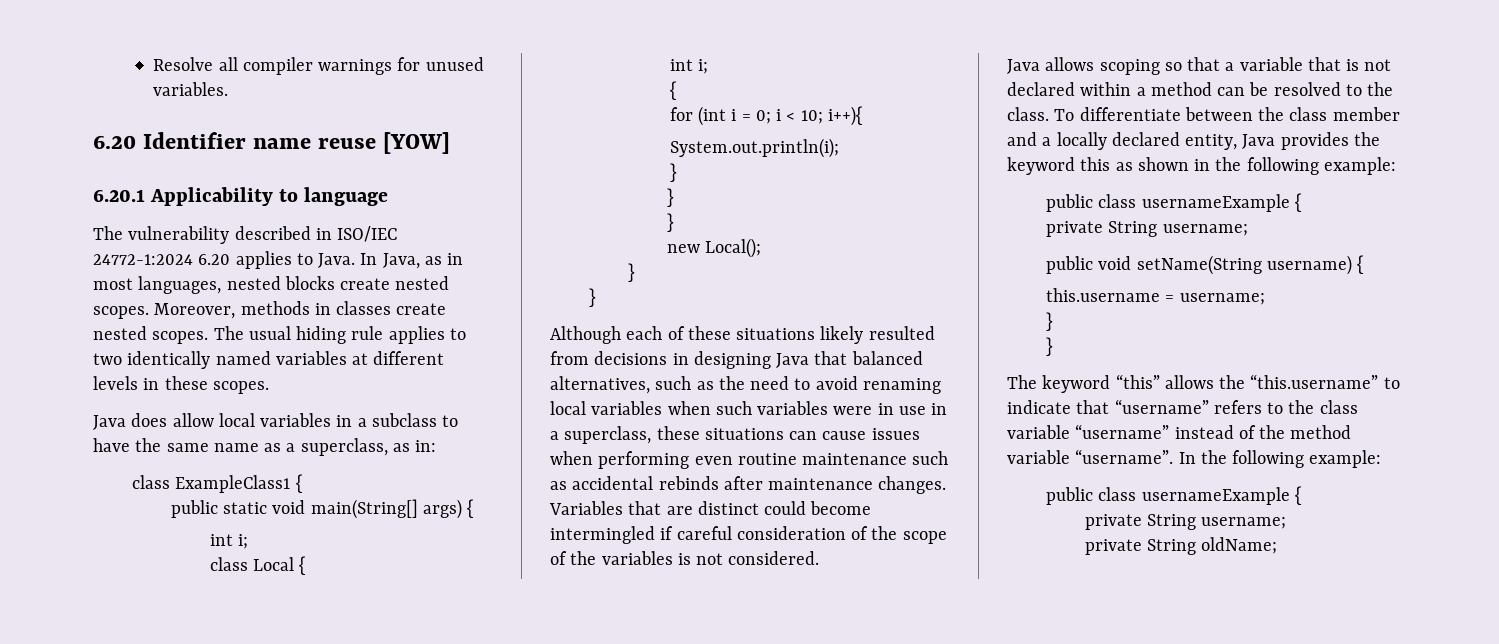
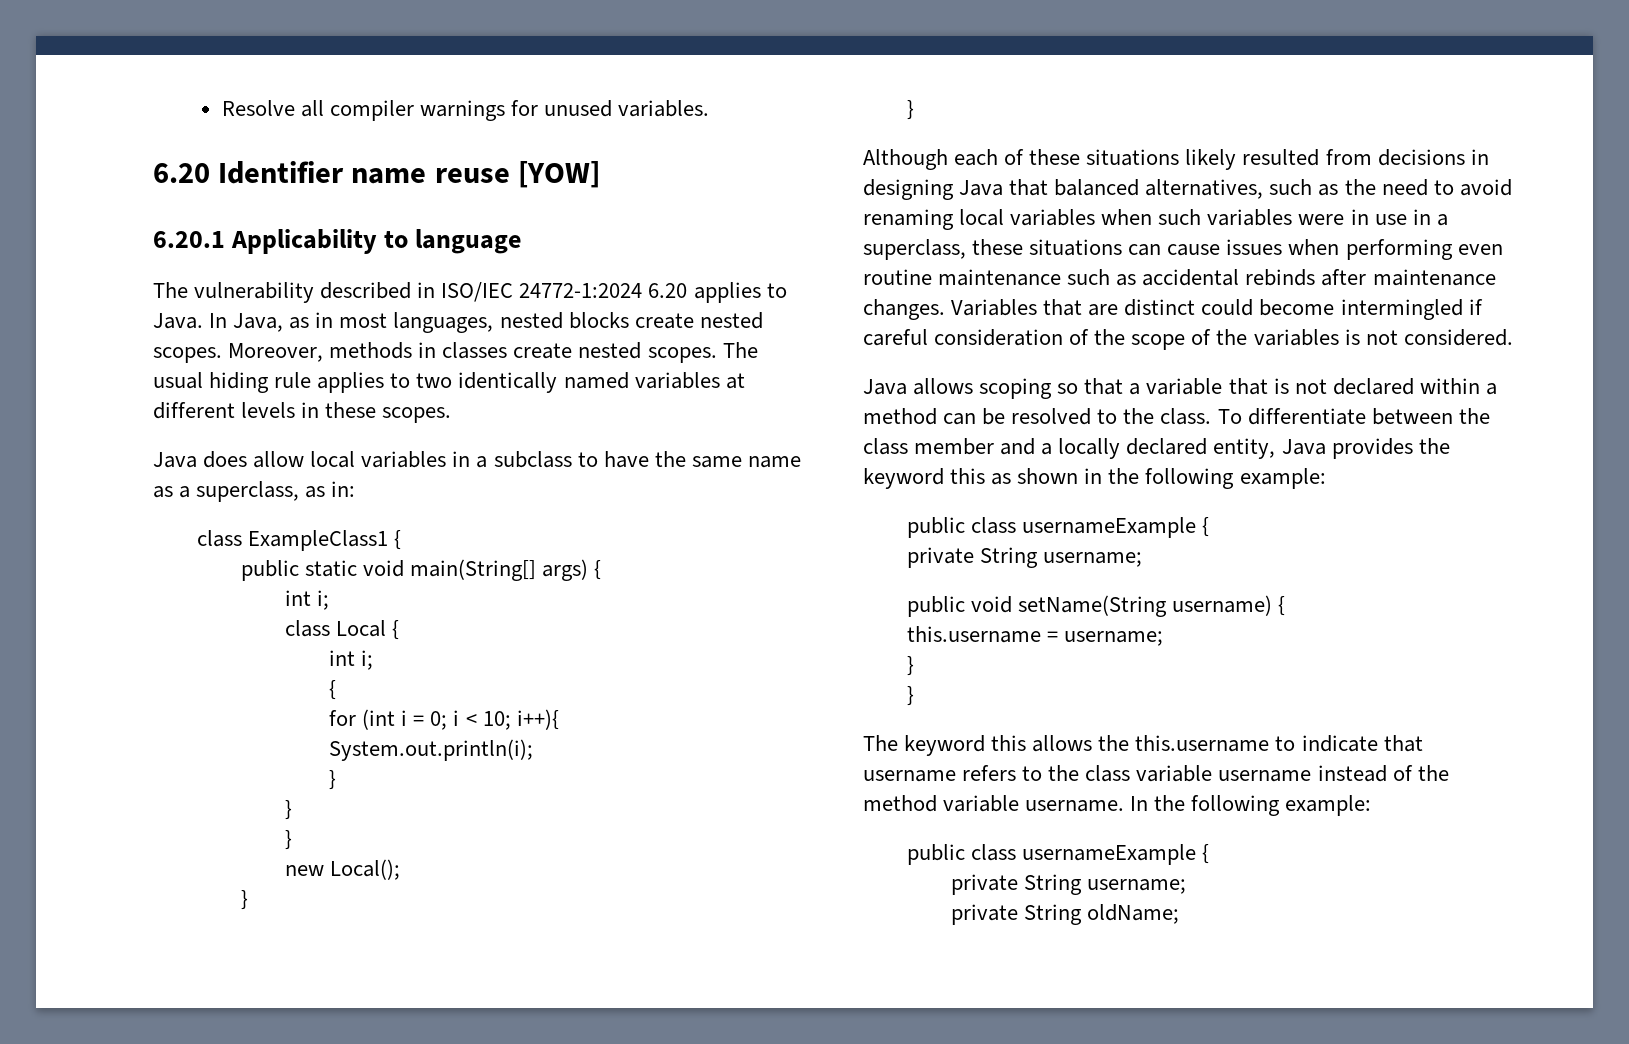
- The keyword “this” allows the “this.username” to indicate that “username” refers to the class variable “username” instead of the method variable “username”.
+ The keyword this allows the this.username to indicate that username refers to the class variable username instead of the method variable username.

